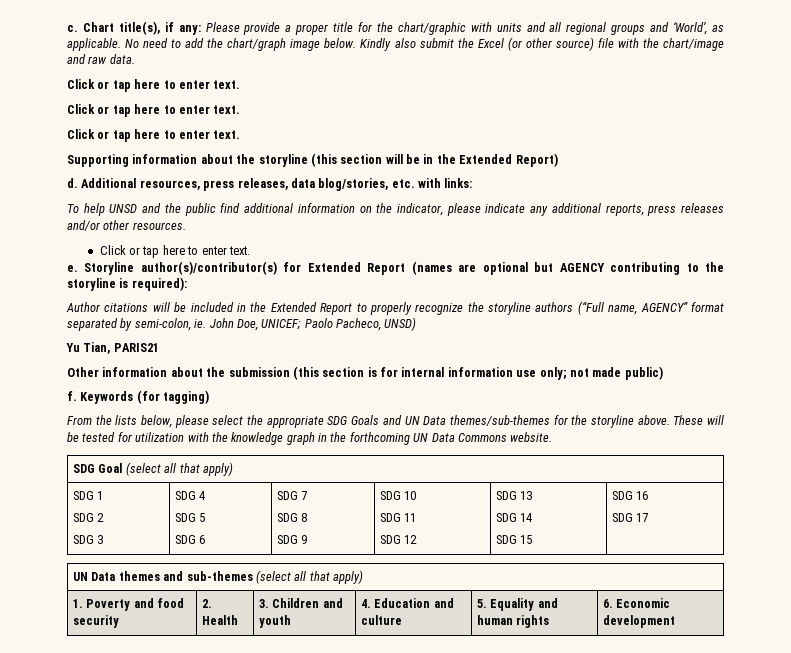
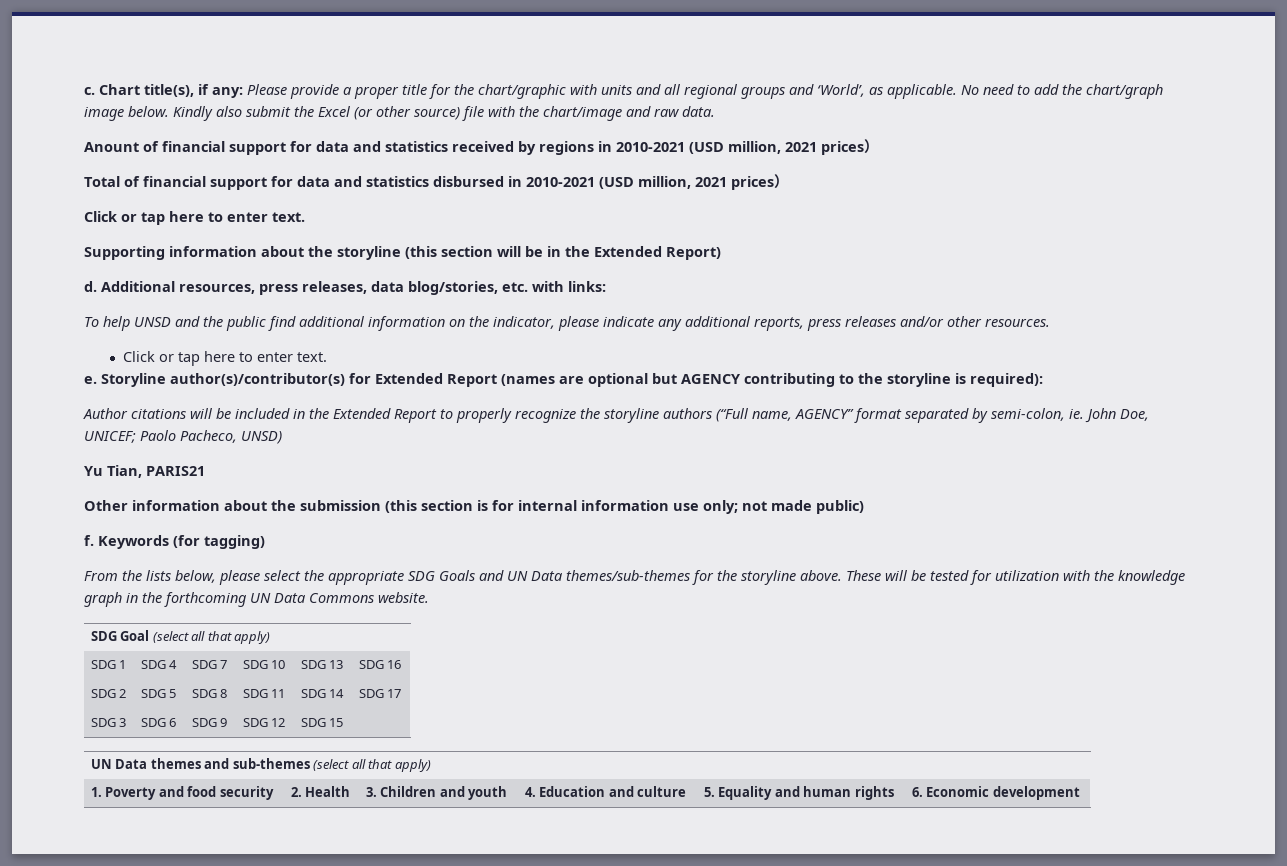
  Kindly also submit the Excel (or other source) file with the chart/image and raw data.
- Click or tap here to enter text.
- Click or tap here to enter text.
+ Anount of financial support for data and statistics received by regions in 2010-2021 (USD million, 2021 prices）
+ Total of financial support for data and statistics disbursed in 2010-2021 (USD million, 2021 prices）

